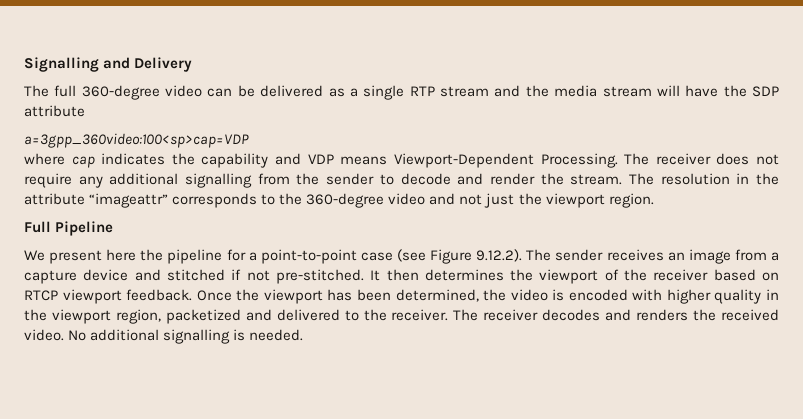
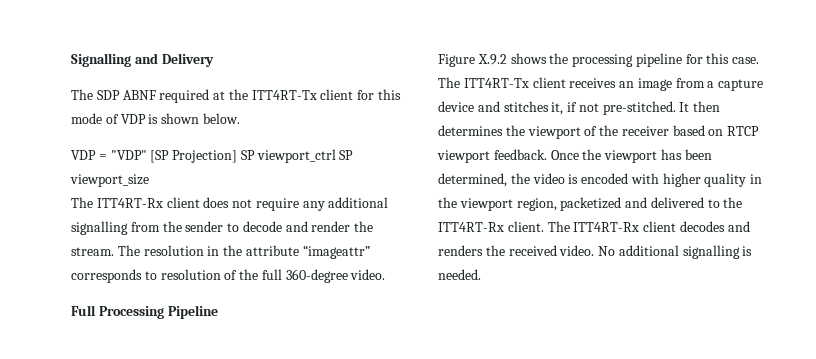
- The full 360-degree video can be delivered as a single RTP stream and the media stream will have the SDP attribute
- a=3gpp_360video:100<sp>cap=VDP
- where cap indicates the capability and VDP means Viewport-Dependent Processing. The receiver does not require any additional signalling from the sender to decode and render the stream.
+ The SDP ABNF required at the ITT4RT-Tx client for this mode of VDP is shown below.
+ VDP = "VDP" [SP Projection] SP viewport_ctrl SP viewport_size
+ The ITT4RT-Rx client does not require any additional signalling from the sender to decode and render the stream.
- The resolution in the attribute “imageattr” corresponds to the 360-degree video and not just the viewport region.
+ The resolution in the attribute “imageattr” corresponds to resolution of the full 360-degree video.
- Full Pipeline
+ Full Processing Pipeline
- We present here the pipeline for a point-to-point case (see Figure 9.12.2). The sender receives an image from a capture device and stitched if not pre-stitched.
+ Figure X.9.2 shows the processing pipeline for this case. The ITT4RT-Tx client receives an image from a capture device and stitches it, if not pre-stitched.
- Once the viewport has been determined, the video is encoded with higher quality in the viewport region, packetized and delivered to the receiver. The receiver decodes and renders the received video.
+ Once the viewport has been determined, the video is encoded with higher quality in the viewport region, packetized and delivered to the ITT4RT-Rx client. The ITT4RT-Rx client decodes and renders the received video.

